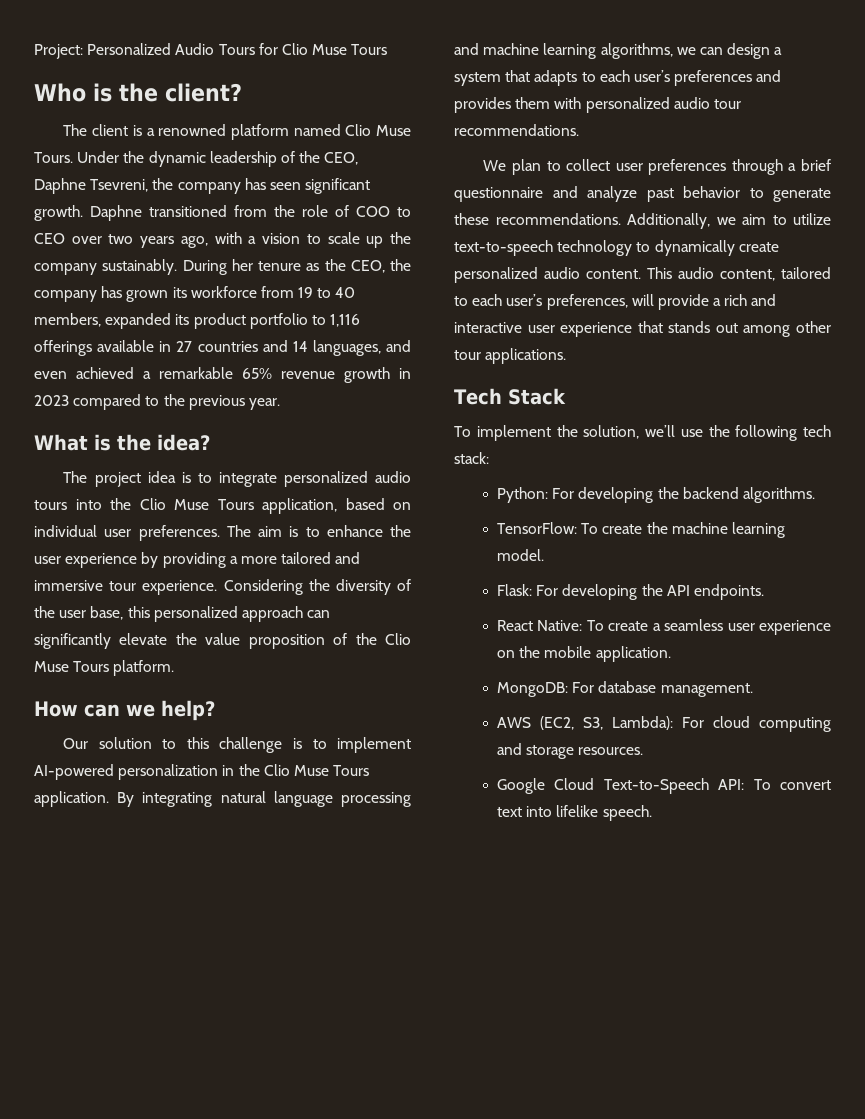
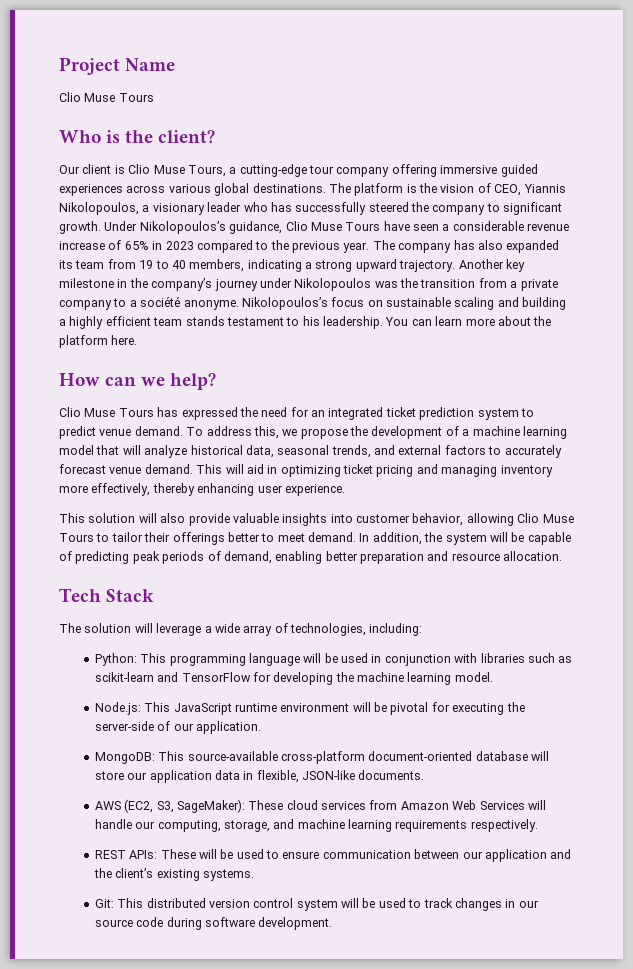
- Project: Personalized Audio Tours for Clio Muse Tours
+ Project Name
+ Clio Muse Tours
- The client is a renowned platform named Clio Muse Tours. Under the dynamic leadership of the CEO, Daphne Tsevreni, the company has seen significant growth. Daphne transitioned from the role of COO to CEO over two years ago, with a vision to scale up the company sustainably. During her tenure as the CEO, the company has grown its workforce from 19 to 40 members, expanded its product portfolio to 1,116 offerings available in 27 countries and 14 languages, and even achieved a remarkable 65% revenue growth in 2023 compared to the previous year.
- What is the idea?
- The project idea is to integrate personalized audio tours into the Clio Muse Tours application, based on individual user preferences. The aim is to enhance the user experience by providing a more tailored and immersive tour experience. Considering the diversity of the user base, this personalized approach can significantly elevate the value proposition of the Clio Muse Tours platform.
+ Our client is Clio Muse Tours, a cutting-edge tour company offering immersive guided experiences across various global destinations. The platform is the vision of CEO, Yiannis Nikolopoulos, a visionary leader who has successfully steered the company to significant growth. Under Nikolopoulos’s guidance, Clio Muse Tours have seen a considerable revenue increase of 65% in 2023 compared to the previous year. The company has also expanded its team from 19 to 40 members, indicating a strong upward trajectory. Another key milestone in the company’s journey under Nikolopoulos was the transition from a private company to a société anonyme. Nikolopoulos’s focus on sustainable scaling and building a highly efficient team stands testament to his leadership. You can learn more about the platform here.
  How can we help?
- Our solution to this challenge is to implement AI-powered personalization in the Clio Muse Tours application. By integrating natural language processing and machine learning algorithms, we can design a system that adapts to each user’s preferences and provides them with personalized audio tour recommendations.
- We plan to collect user preferences through a brief questionnaire and analyze past behavior to generate these recommendations. Additionally, we aim to utilize text-to-speech technology to dynamically create personalized audio content. This audio content, tailored to each user’s preferences, will provide a rich and interactive user experience that stands out among other tour applications.
+ Clio Muse Tours has expressed the need for an integrated ticket prediction system to predict venue demand. To address this, we propose the development of a machine learning model that will analyze historical data, seasonal trends, and external factors to accurately forecast venue demand. This will aid in optimizing ticket pricing and managing inventory more effectively, thereby enhancing user experience.
+ This solution will also provide valuable insights into customer behavior, allowing Clio Muse Tours to tailor their offerings better to meet demand. In addition, the system will be capable of predicting peak periods of demand, enabling better preparation and resource allocation.
  Tech Stack
- To implement the solution, we’ll use the following tech stack:
- Python: For developing the backend algorithms.
- TensorFlow: To create the machine learning model.
- Flask: For developing the API endpoints.
- React Native: To create a seamless user experience on the mobile application.
- MongoDB: For database management.
- AWS (EC2, S3, Lambda): For cloud computing and storage resources.
- Google Cloud Text-to-Speech API: To convert text into lifelike speech.
+ The solution will leverage a wide array of technologies, including:
+ Python: This programming language will be used in conjunction with libraries such as scikit-learn and TensorFlow for developing the machine learning model.
+ Node.js: This JavaScript runtime environment will be pivotal for executing the server-side of our application.
+ MongoDB: This source-available cross-platform document-oriented database will store our application data in flexible, JSON-like documents.
+ AWS (EC2, S3, SageMaker): These cloud services from Amazon Web Services will handle our computing, storage, and machine learning requirements respectively.
+ REST APIs: These will be used to ensure communication between our application and the client’s existing systems.
+ Git: This distributed version control system will be used to track changes in our source code during software development.

